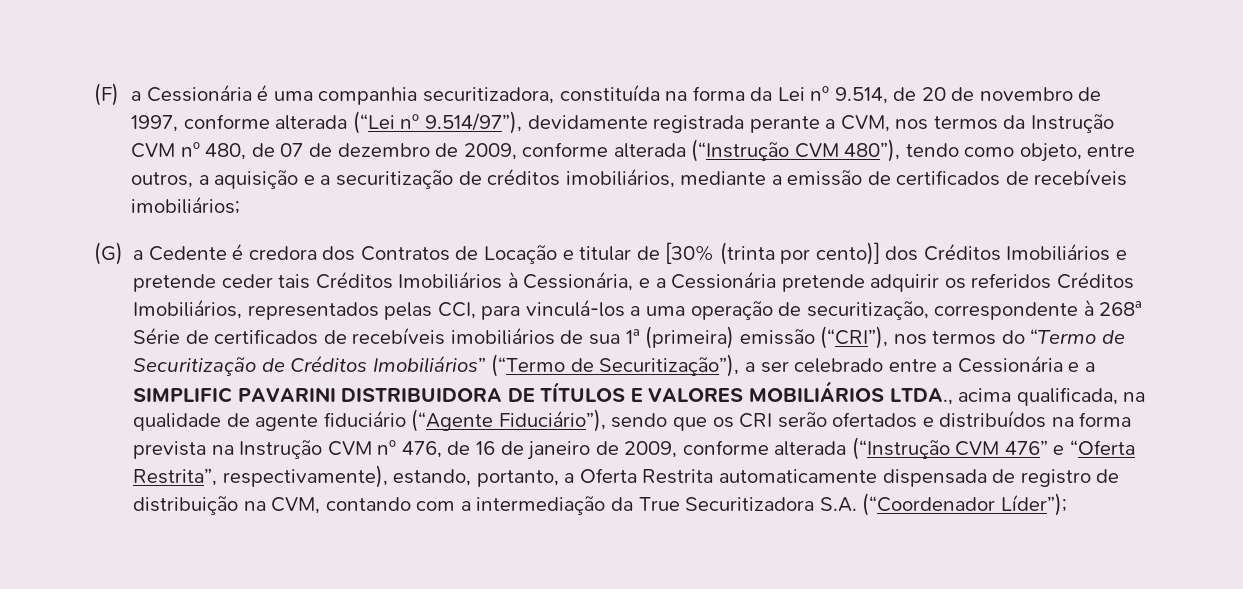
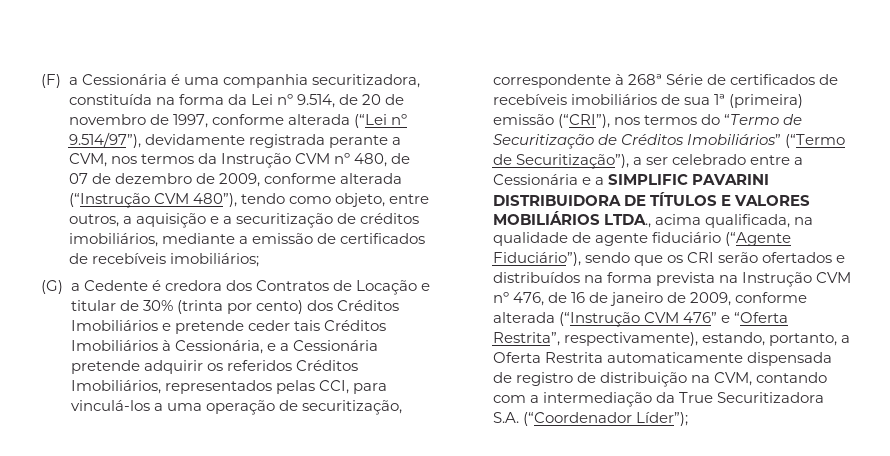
- (G) a Cedente é credora dos Contratos de Locação e titular de [30% (trinta por cento)] dos Créditos Imobiliários e pretende ceder tais Créditos Imobiliários à Cessionária, e a Cessionária pretende adquirir os referidos Créditos Imobiliários, representados pelas CCI, para vinculá-los a uma operação de securitização, correspondente à 268ª Série de certificados de recebíveis imobiliários de sua 1ª (primeira) emissão (“CRI”), nos termos do “Termo de Securitização de Créditos Imobiliários” (“Termo de Securitização”), a ser celebrado entre a Cessionária e a SIMPLIFIC PAVARINI DISTRIBUIDORA DE TÍTULOS E VALORES MOBILIÁRIOS LTDA., acima qualificada, na qualidade de agente fiduciário (“Agente Fiduciário”), sendo que os CRI serão ofertados e distribuídos na forma prevista na Instrução CVM nº 476, de 16 de janeiro de 2009, conforme alterada (“Instrução CVM 476” e “Oferta Restrita”, respectivamente), estando, portanto, a Oferta Restrita automaticamente dispensada de registro de distribuição na CVM, contando com a intermediação da True Securitizadora S.A. (“Coordenador Líder”);
+ (G) a Cedente é credora dos Contratos de Locação e titular de 30% (trinta por cento) dos Créditos Imobiliários e pretende ceder tais Créditos Imobiliários à Cessionária, e a Cessionária pretende adquirir os referidos Créditos Imobiliários, representados pelas CCI, para vinculá-los a uma operação de securitização, correspondente à 268ª Série de certificados de recebíveis imobiliários de sua 1ª (primeira) emissão (“CRI”), nos termos do “Termo de Securitização de Créditos Imobiliários” (“Termo de Securitização”), a ser celebrado entre a Cessionária e a SIMPLIFIC PAVARINI DISTRIBUIDORA DE TÍTULOS E VALORES MOBILIÁRIOS LTDA., acima qualificada, na qualidade de agente fiduciário (“Agente Fiduciário”), sendo que os CRI serão ofertados e distribuídos na forma prevista na Instrução CVM nº 476, de 16 de janeiro de 2009, conforme alterada (“Instrução CVM 476” e “Oferta Restrita”, respectivamente), estando, portanto, a Oferta Restrita automaticamente dispensada de registro de distribuição na CVM, contando com a intermediação da True Securitizadora S.A. (“Coordenador Líder”);

